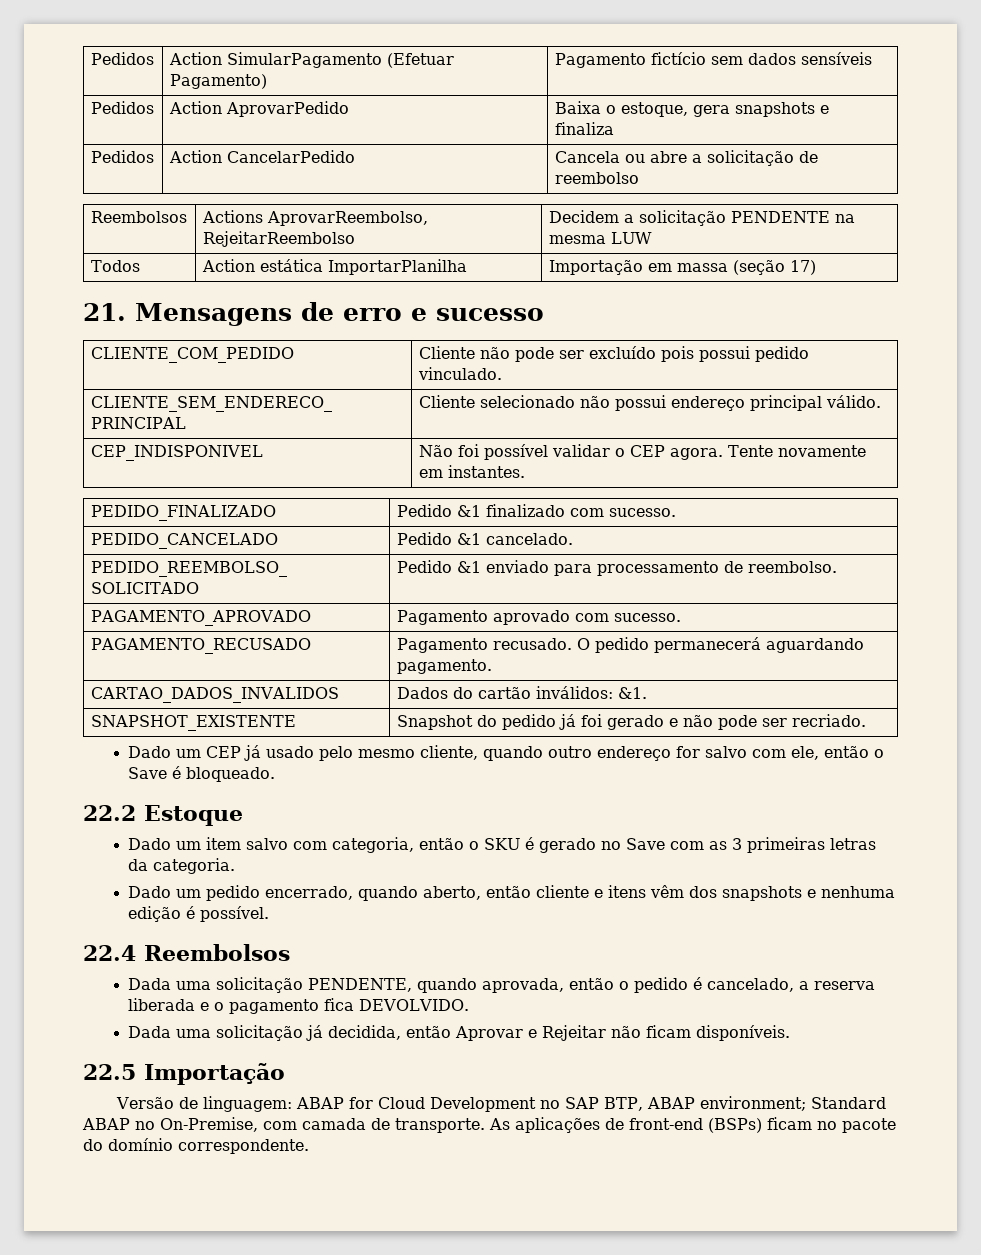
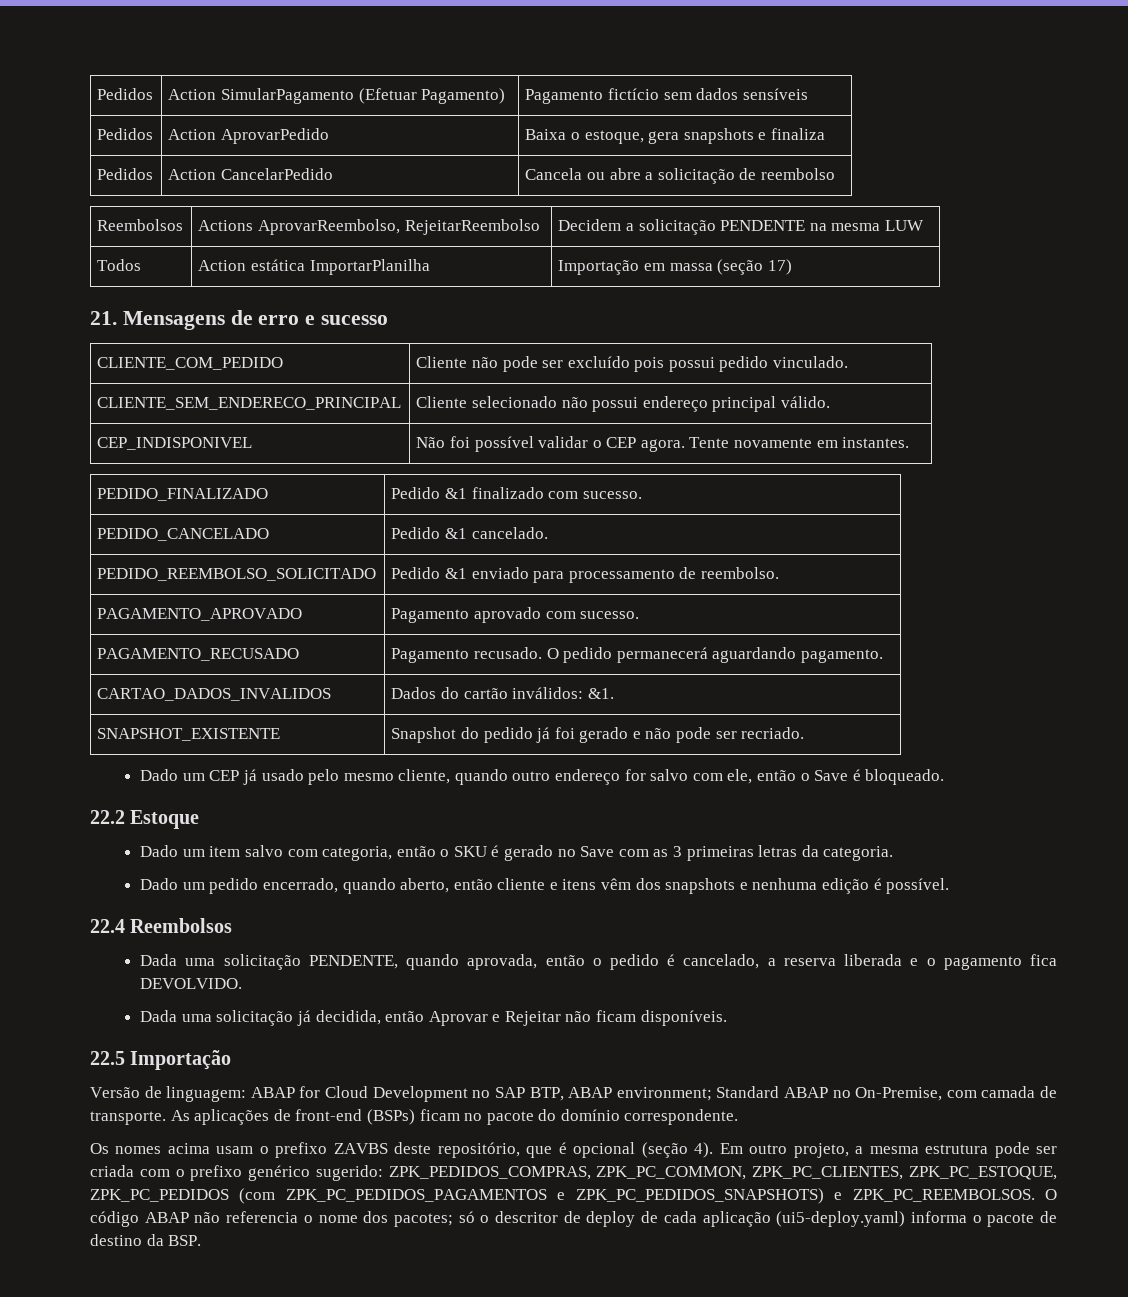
+ Os nomes acima usam o prefixo ZAVBS deste repositório, que é opcional (seção 4). Em outro projeto, a mesma estrutura pode ser criada com o prefixo genérico sugerido: ZPK_PEDIDOS_COMPRAS, ZPK_PC_COMMON, ZPK_PC_CLIENTES, ZPK_PC_ESTOQUE, ZPK_PC_PEDIDOS (com ZPK_PC_PEDIDOS_PAGAMENTOS e ZPK_PC_PEDIDOS_SNAPSHOTS) e ZPK_PC_REEMBOLSOS. O código ABAP não referencia o nome dos pacotes; só o descritor de deploy de cada aplicação (ui5-deploy.yaml) informa o pacote de destino da BSP.

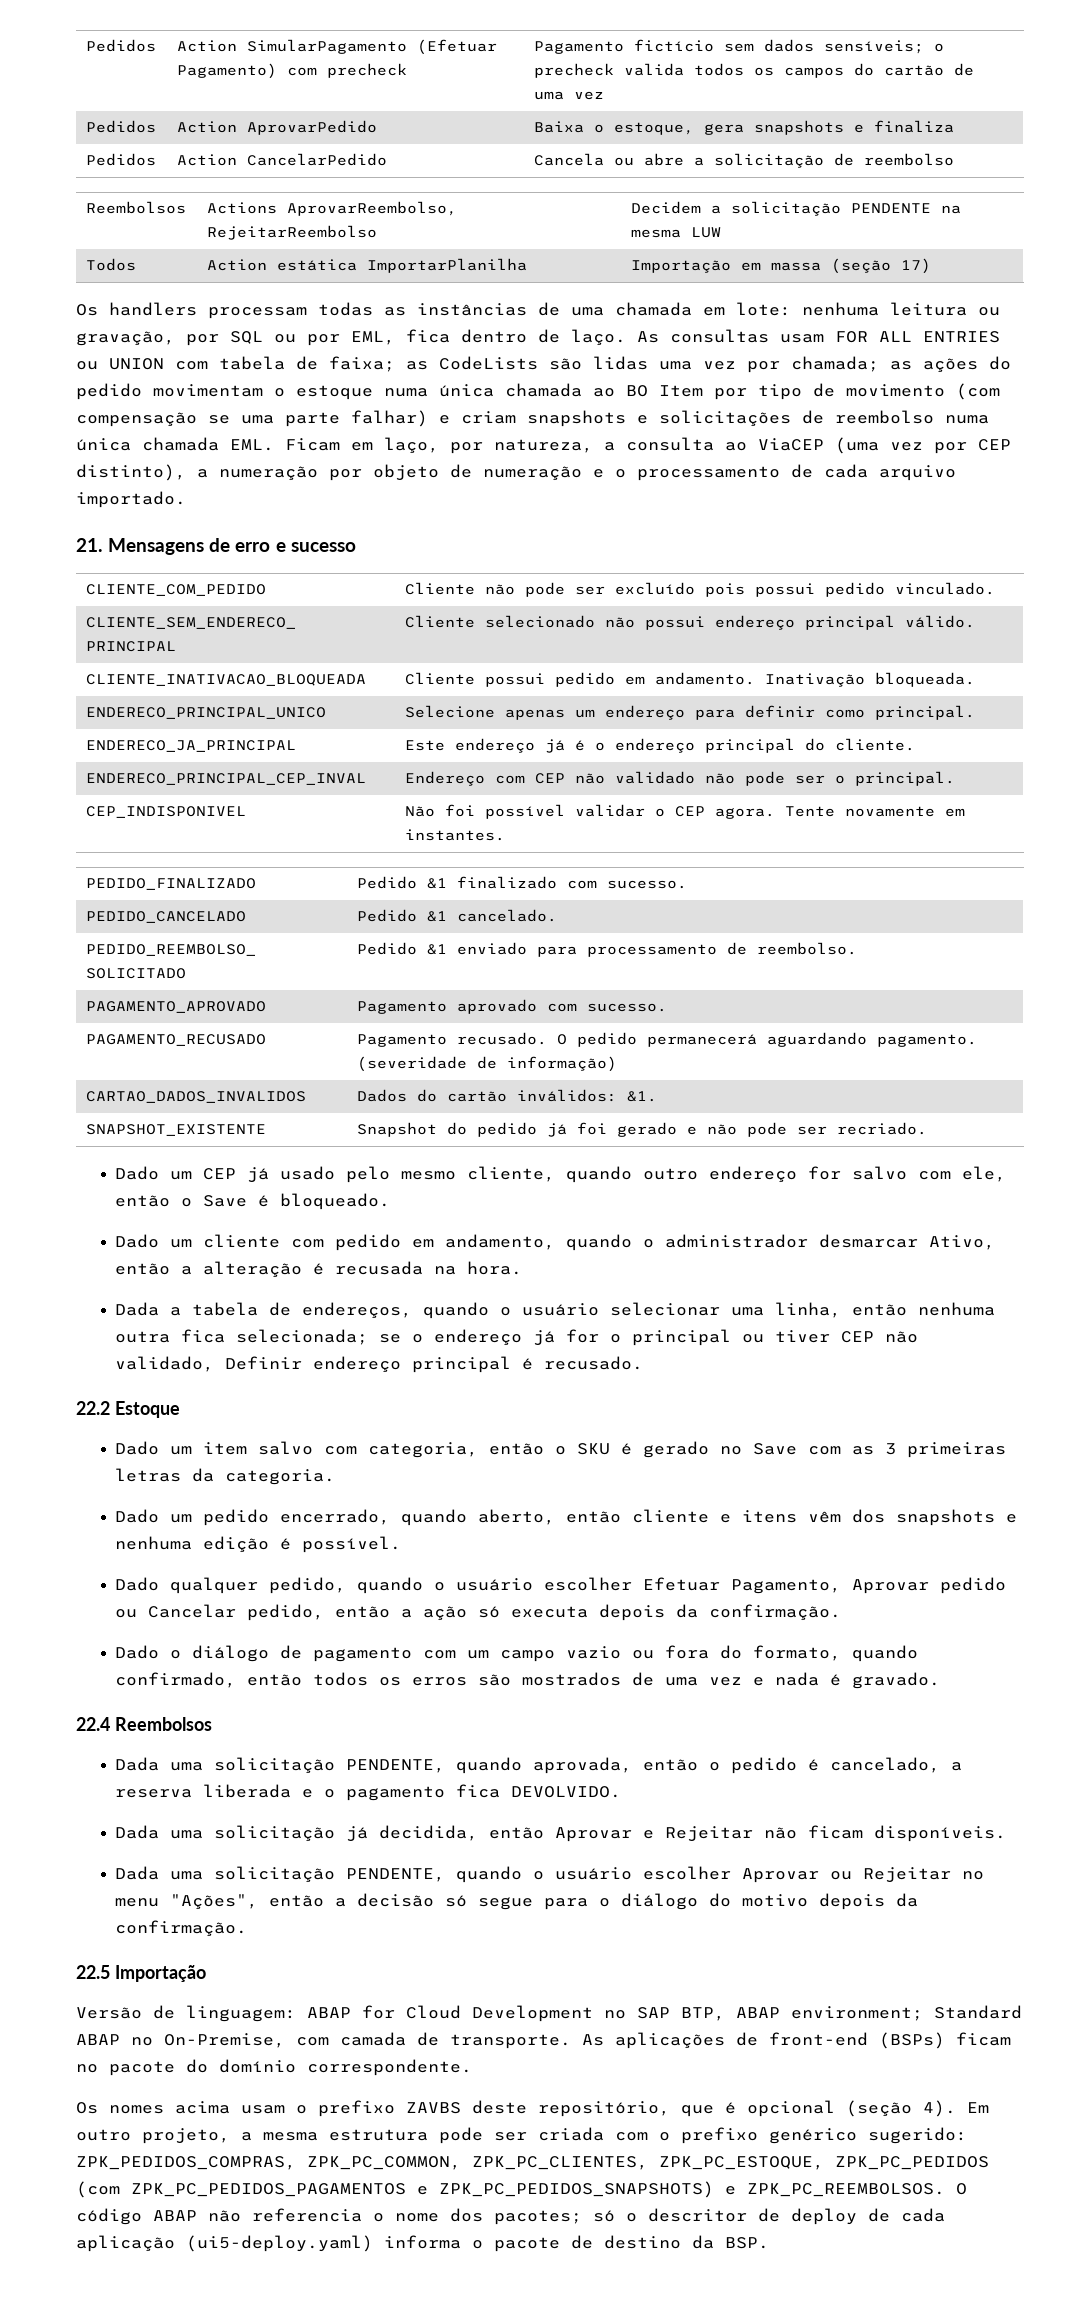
- Pedidos | Action SimularPagamento (Efetuar Pagamento) | Pagamento fictício sem dados sensíveis
+ Pedidos | Action SimularPagamento (Efetuar Pagamento) com precheck | Pagamento fictício sem dados sensíveis; o precheck valida todos os campos do cartão de uma vez
+ Os handlers processam todas as instâncias de uma chamada em lote: nenhuma leitura ou gravação, por SQL ou por EML, fica dentro de laço. As consultas usam FOR ALL ENTRIES ou UNION com tabela de faixa; as CodeLists são lidas uma vez por chamada; as ações do pedido movimentam o estoque numa única chamada ao BO Item por tipo de movimento (com compensação se uma parte falhar) e criam snapshots e solicitações de reembolso numa única chamada EML. Ficam em laço, por natureza, a consulta ao ViaCEP (uma vez por CEP distinto), a numeração por objeto de numeração e o processamento de cada arquivo importado.
+ CLIENTE_INATIVACAO_BLOQUEADA | Cliente possui pedido em andamento. Inativação bloqueada.
+ ENDERECO_PRINCIPAL_UNICO | Selecione apenas um endereço para definir como principal.
+ ENDERECO_JA_PRINCIPAL | Este endereço já é o endereço principal do cliente.
+ ENDERECO_PRINCIPAL_CEP_INVAL | Endereço com CEP não validado não pode ser o principal.
- PAGAMENTO_RECUSADO | Pagamento recusado. O pedido permanecerá aguardando pagamento.
+ PAGAMENTO_RECUSADO | Pagamento recusado. O pedido permanecerá aguardando pagamento. (severidade de informação)
+ Dado um cliente com pedido em andamento, quando o administrador desmarcar Ativo, então a alteração é recusada na hora.
+ Dada a tabela de endereços, quando o usuário selecionar uma linha, então nenhuma outra fica selecionada; se o endereço já for o principal ou tiver CEP não validado, Definir endereço principal é recusado.
+ Dado qualquer pedido, quando o usuário escolher Efetuar Pagamento, Aprovar pedido ou Cancelar pedido, então a ação só executa depois da confirmação.
+ Dado o diálogo de pagamento com um campo vazio ou fora do formato, quando confirmado, então todos os erros são mostrados de uma vez e nada é gravado.
+ Dada uma solicitação PENDENTE, quando o usuário escolher Aprovar ou Rejeitar no menu "Ações", então a decisão só segue para o diálogo do motivo depois da confirmação.

